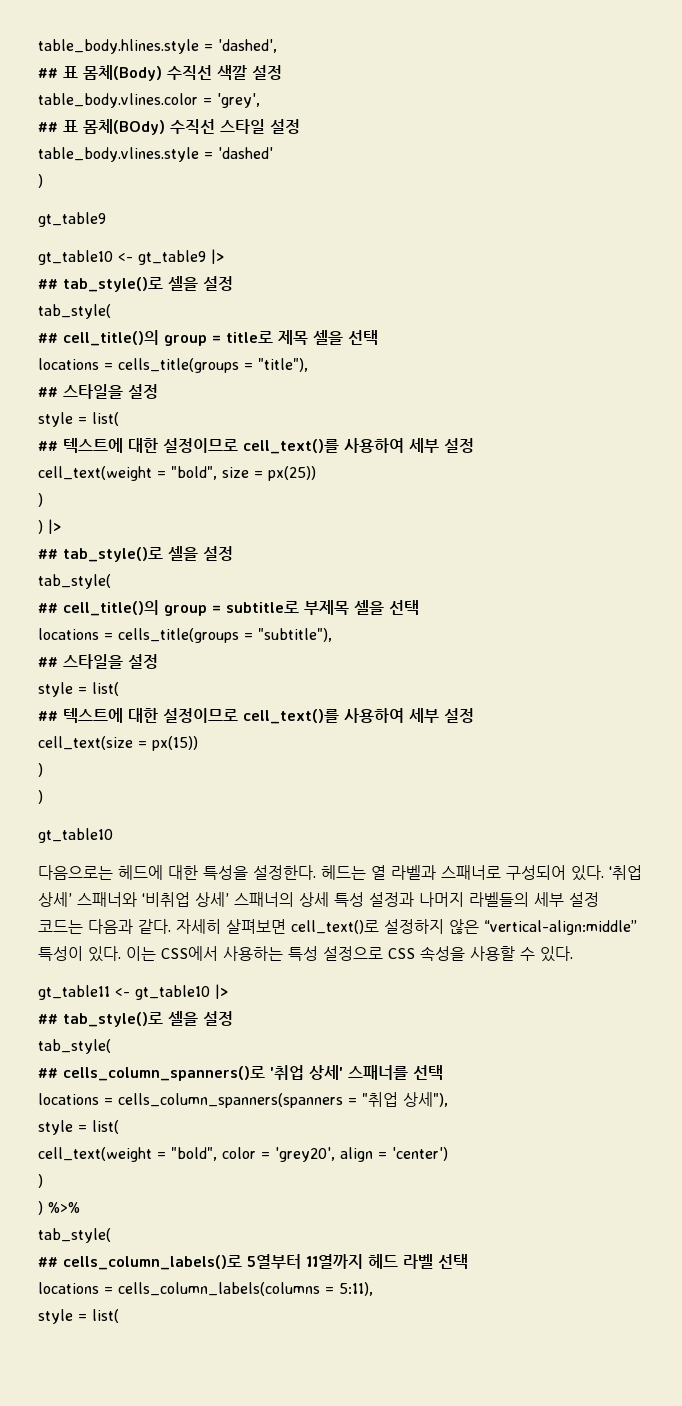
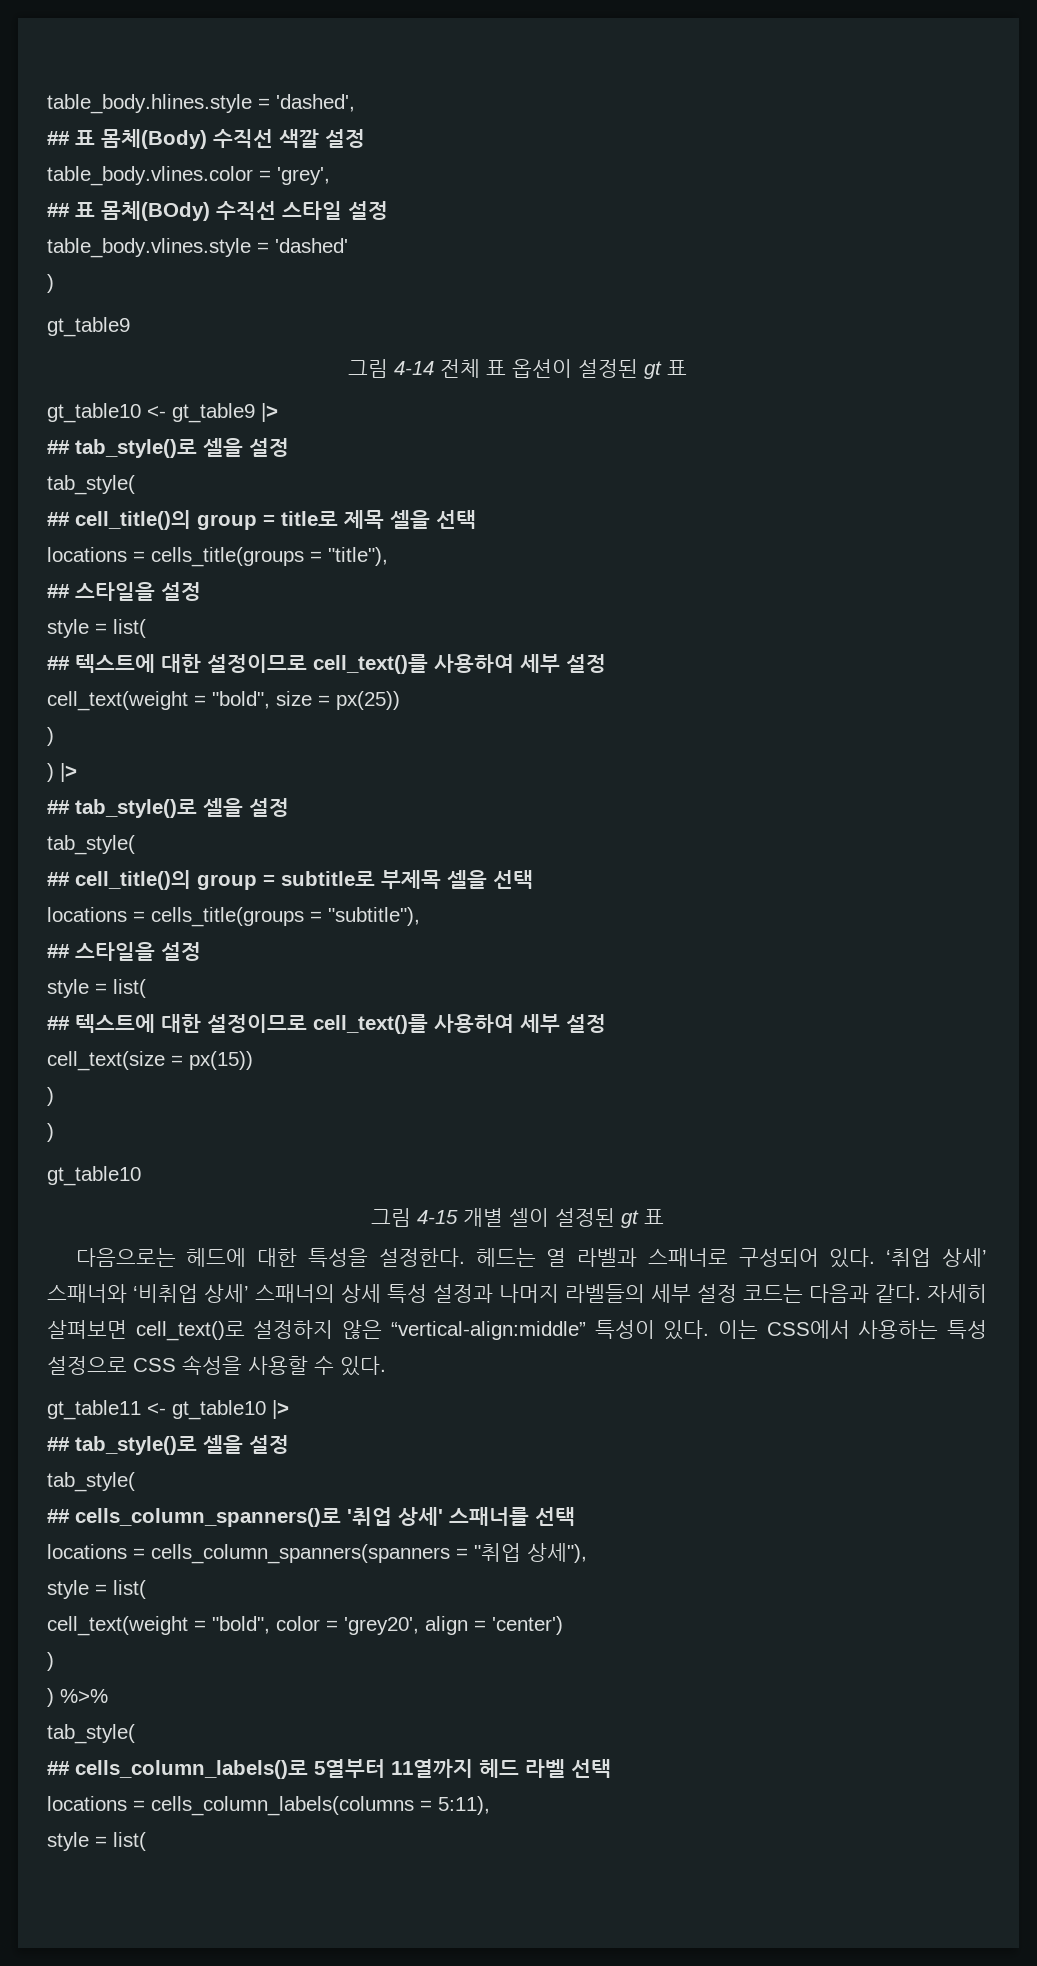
+ 그림 4-14 전체 표 옵션이 설정된 gt 표
+ 그림 4-15 개별 셀이 설정된 gt 표

